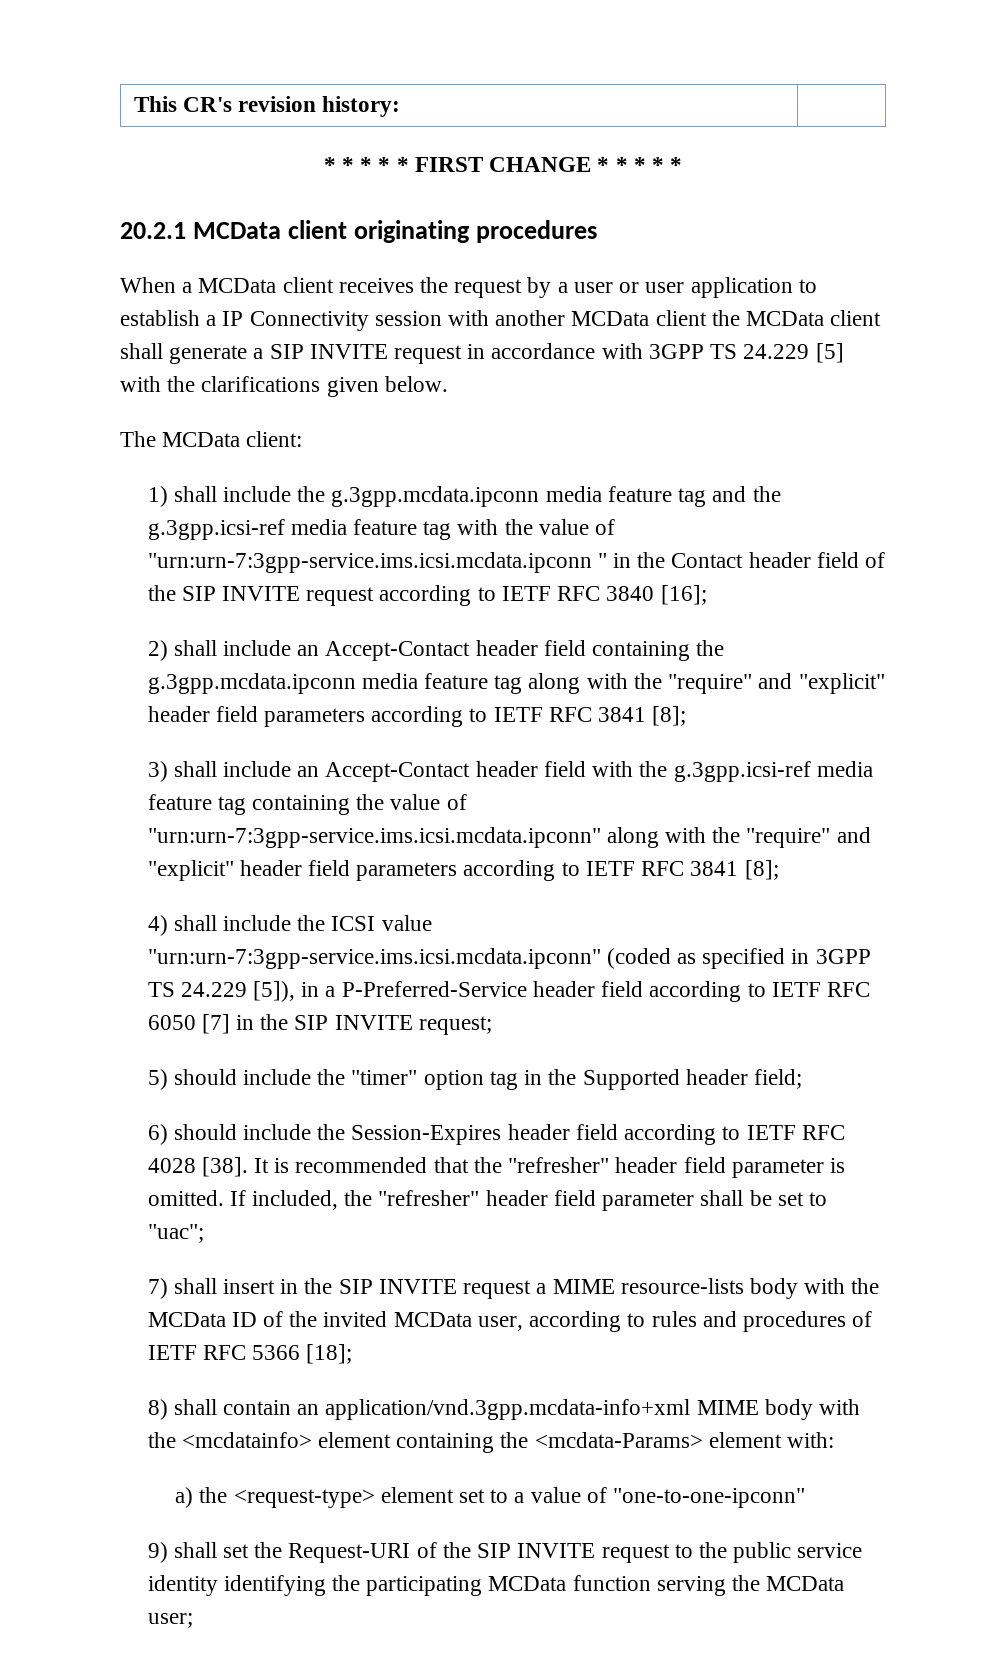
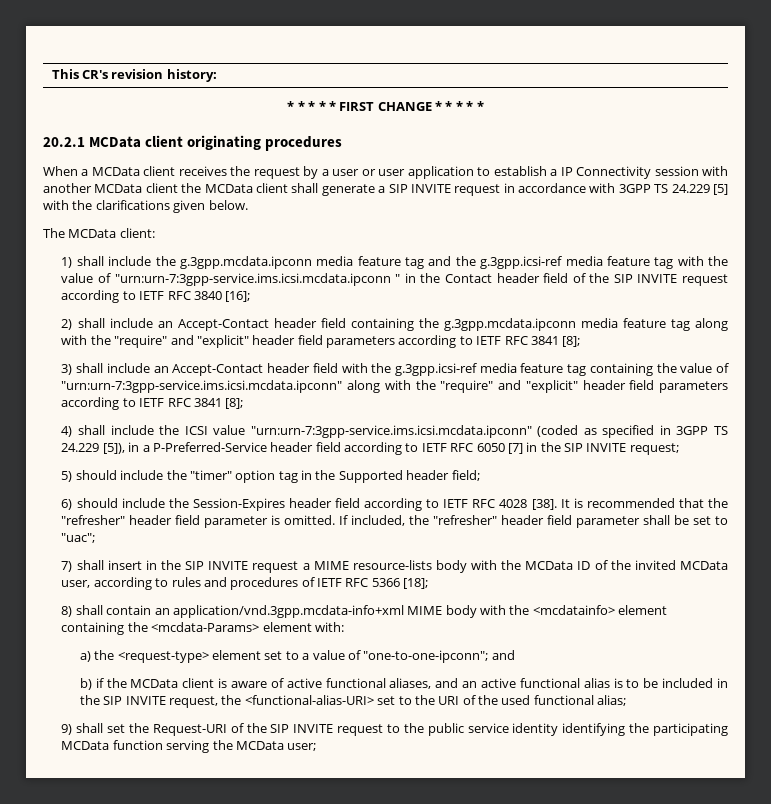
- a) the <request-type> element set to a value of "one-to-one-ipconn"
+ a) the <request-type> element set to a value of "one-to-one-ipconn"; and
+ b) if the MCData client is aware of active functional aliases, and an active functional alias is to be included in the SIP INVITE request, the <functional-alias-URI> set to the URI of the used functional alias;

